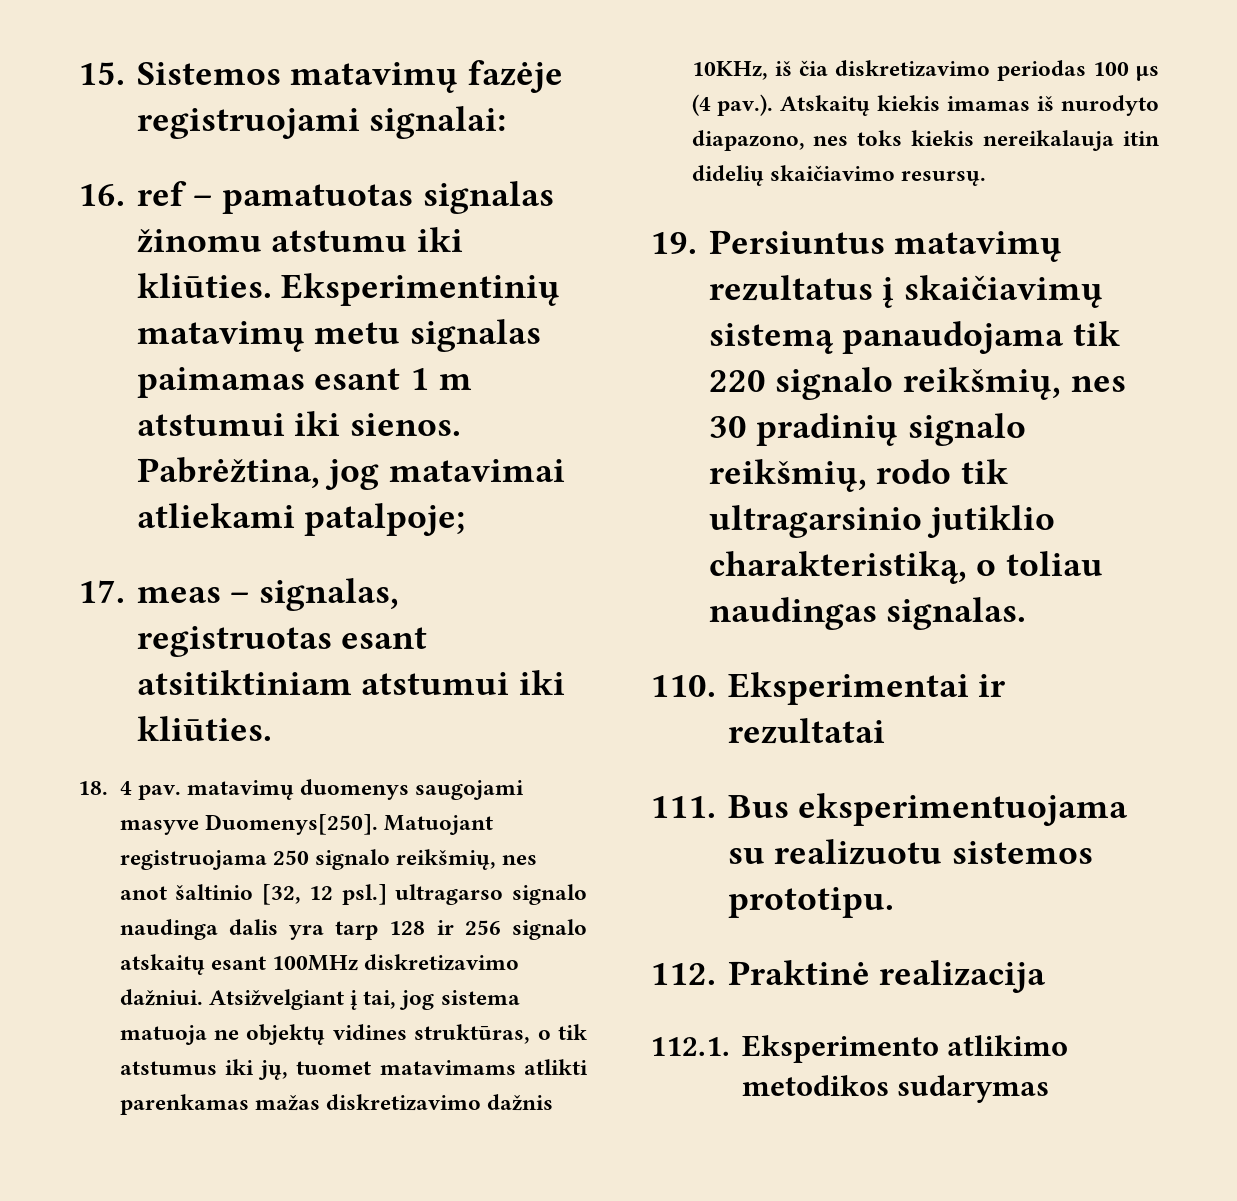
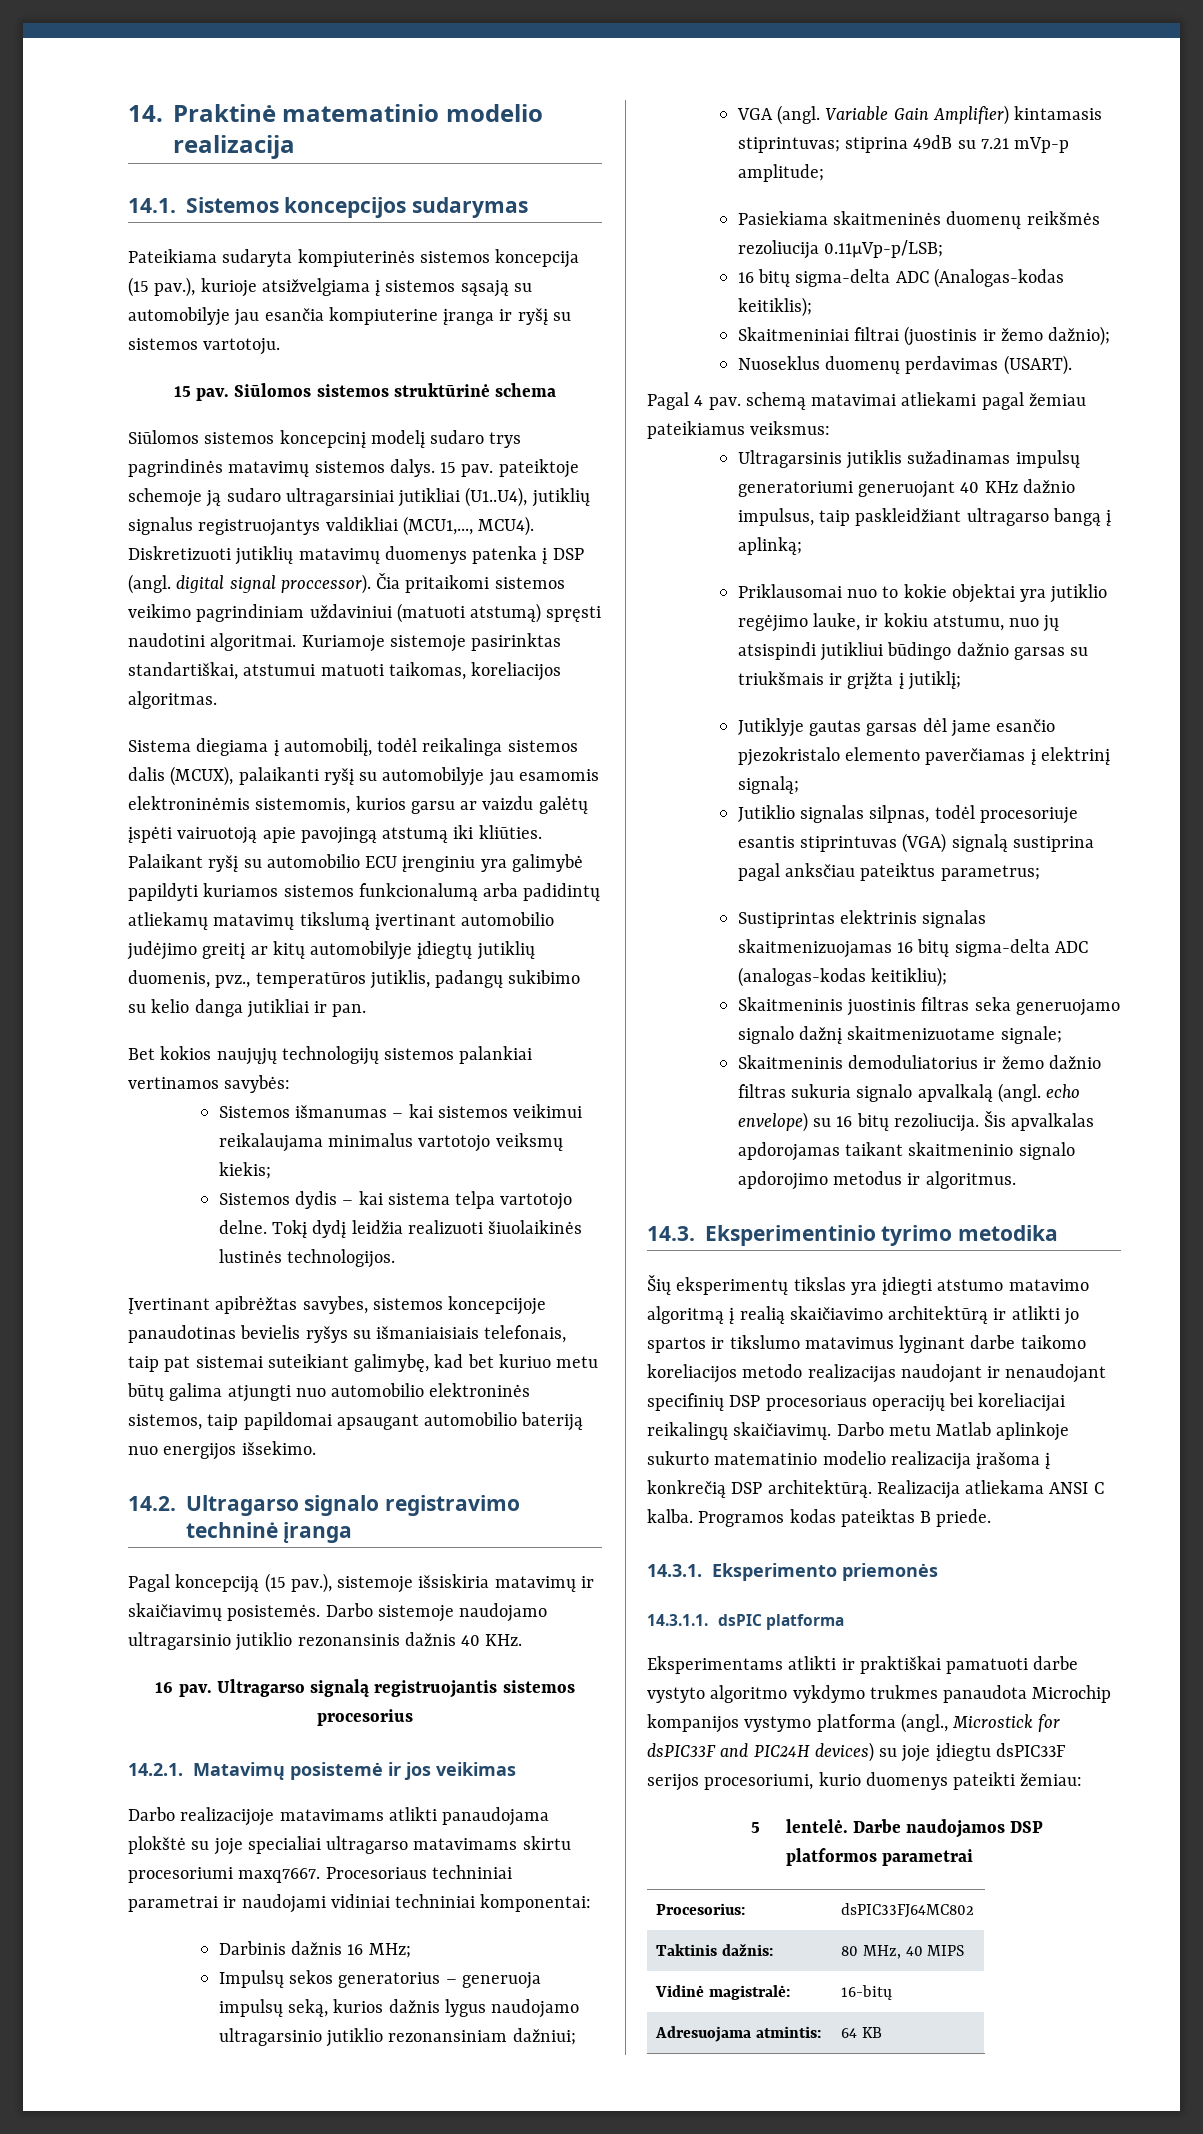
- 15. Sistemos matavimų fazėje registruojami signalai:
- 16. ref – pamatuotas signalas žinomu atstumu iki kliūties. Eksperimentinių matavimų metu signalas paimamas esant 1 m atstumui iki sienos. Pabrėžtina, jog matavimai atliekami patalpoje;
- 17. meas – signalas, registruotas esant atsitiktiniam atstumui iki kliūties.
- 18. 4 pav. matavimų duomenys saugojami masyve Duomenys[250]. Matuojant registruojama 250 signalo reikšmių, nes anot šaltinio [32, 12 psl.] ultragarso signalo naudinga dalis yra tarp 128 ir 256 signalo atskaitų esant 100MHz diskretizavimo dažniui. Atsižvelgiant į tai, jog sistema matuoja ne objektų vidines struktūras, o tik atstumus iki jų, tuomet matavimams atlikti parenkamas mažas diskretizavimo dažnis 10KHz, iš čia diskretizavimo periodas 100 µs (4 pav.). Atskaitų kiekis imamas iš nurodyto diapazono, nes toks kiekis nereikalauja itin didelių skaičiavimo resursų.
- 19. Persiuntus matavimų rezultatus į skaičiavimų sistemą panaudojama tik 220 signalo reikšmių, nes 30 pradinių signalo reikšmių, rodo tik ultragarsinio jutiklio charakteristiką, o toliau naudingas signalas.
- 110. Eksperimentai ir rezultatai
- 111. Bus eksperimentuojama su realizuotu sistemos prototipu.
- 112. Praktinė realizacija
- 112.1. Eksperimento atlikimo metodikos sudarymas
+ 14. Praktinė matematinio modelio realizacija
+ 14.1. Sistemos koncepcijos sudarymas
+ Pateikiama sudaryta kompiuterinės sistemos koncepcija (15 pav.), kurioje atsižvelgiama į sistemos sąsają su automobilyje jau esančia kompiuterine įranga ir ryšį su sistemos vartotoju.
+ 15 pav. Siūlomos sistemos struktūrinė schema
+ Siūlomos sistemos koncepcinį modelį sudaro trys pagrindinės matavimų sistemos dalys. 15 pav. pateiktoje schemoje ją sudaro ultragarsiniai jutikliai (U1..U4), jutiklių signalus registruojantys valdikliai (MCU1,..., MCU4). Diskretizuoti jutiklių matavimų duomenys patenka į DSP (angl. digital signal proccessor). Čia pritaikomi sistemos veikimo pagrindiniam uždaviniui (matuoti atstumą) spręsti naudotini algoritmai. Kuriamoje sistemoje pasirinktas standartiškai, atstumui matuoti taikomas, koreliacijos algoritmas.
+ Sistema diegiama į automobilį, todėl reikalinga sistemos dalis (MCUX), palaikanti ryšį su automobilyje jau esamomis elektroninėmis sistemomis, kurios garsu ar vaizdu galėtų įspėti vairuotoją apie pavojingą atstumą iki kliūties. Palaikant ryšį su automobilio ECU įrenginiu yra galimybė papildyti kuriamos sistemos funkcionalumą arba padidintų atliekamų matavimų tikslumą įvertinant automobilio judėjimo greitį ar kitų automobilyje įdiegtų jutiklių duomenis, pvz., temperatūros jutiklis, padangų sukibimo su kelio danga jutikliai ir pan.
+ Bet kokios naujųjų technologijų sistemos palankiai vertinamos savybės:
+ Sistemos išmanumas – kai sistemos veikimui reikalaujama minimalus vartotojo veiksmų kiekis;
+ Sistemos dydis – kai sistema telpa vartotojo delne. Tokį dydį leidžia realizuoti šiuolaikinės lustinės technologijos.
+ Įvertinant apibrėžtas savybes, sistemos koncepcijoje panaudotinas bevielis ryšys su išmaniaisiais telefonais, taip pat sistemai suteikiant galimybę, kad bet kuriuo metu būtų galima atjungti nuo automobilio elektroninės sistemos, taip papildomai apsaugant automobilio bateriją nuo energijos išsekimo.
+ 14.2. Ultragarso signalo registravimo techninė įranga
+ Pagal koncepciją (15 pav.), sistemoje išsiskiria matavimų ir skaičiavimų posistemės. Darbo sistemoje naudojamo ultragarsinio jutiklio rezonansinis dažnis 40 KHz.
+ 16 pav. Ultragarso signalą registruojantis sistemos procesorius
+ 14.2.1. Matavimų posistemė ir jos veikimas
+ Darbo realizacijoje matavimams atlikti panaudojama plokštė su joje specialiai ultragarso matavimams skirtu procesoriumi maxq7667. Procesoriaus techniniai parametrai ir naudojami vidiniai techniniai komponentai:
+ Darbinis dažnis 16 MHz;
+ Impulsų sekos generatorius – generuoja impulsų seką, kurios dažnis lygus naudojamo ultragarsinio jutiklio rezonansiniam dažniui;
+ VGA (angl. Variable Gain Amplifier) kintamasis stiprintuvas; stiprina 49dB su 7.21 mVp-p amplitude;
+ Pasiekiama skaitmeninės duomenų reikšmės rezoliucija 0.11µVp-p/LSB;
+ 16 bitų sigma-delta ADC (Analogas-kodas keitiklis);
+ Skaitmeniniai filtrai (juostinis ir žemo dažnio);
+ Nuoseklus duomenų perdavimas (USART).
+ Pagal 4 pav. schemą matavimai atliekami pagal žemiau pateikiamus veiksmus:
+ Ultragarsinis jutiklis sužadinamas impulsų generatoriumi generuojant 40 KHz dažnio impulsus, taip paskleidžiant ultragarso bangą į aplinką;
+ Priklausomai nuo to kokie objektai yra jutiklio regėjimo lauke, ir kokiu atstumu, nuo jų atsispindi jutikliui būdingo dažnio garsas su triukšmais ir grįžta į jutiklį;
+ Jutiklyje gautas garsas dėl jame esančio pjezokristalo elemento paverčiamas į elektrinį signalą;
+ Jutiklio signalas silpnas, todėl procesoriuje esantis stiprintuvas (VGA) signalą sustiprina pagal anksčiau pateiktus parametrus;
+ Sustiprintas elektrinis signalas skaitmenizuojamas 16 bitų sigma-delta ADC (analogas-kodas keitikliu);
+ Skaitmeninis juostinis filtras seka generuojamo signalo dažnį skaitmenizuotame signale;
+ Skaitmeninis demoduliatorius ir žemo dažnio filtras sukuria signalo apvalkalą (angl. echo envelope) su 16 bitų rezoliucija. Šis apvalkalas apdorojamas taikant skaitmeninio signalo apdorojimo metodus ir algoritmus.
+ 14.3. Eksperimentinio tyrimo metodika
+ Šių eksperimentų tikslas yra įdiegti atstumo matavimo algoritmą į realią skaičiavimo architektūrą ir atlikti jo spartos ir tikslumo matavimus lyginant darbe taikomo koreliacijos metodo realizacijas naudojant ir nenaudojant specifinių DSP procesoriaus operacijų bei koreliacijai reikalingų skaičiavimų. Darbo metu Matlab aplinkoje sukurto matematinio modelio realizacija įrašoma į konkrečią DSP architektūrą. Realizacija atliekama ANSI C kalba. Programos kodas pateiktas B priede.
+ 14.3.1. Eksperimento priemonės
+ 14.3.1.1. dsPIC platforma
+ Eksperimentams atlikti ir praktiškai pamatuoti darbe vystyto algoritmo vykdymo trukmes panaudota Microchip kompanijos vystymo platforma (angl., Microstick for dsPIC33F and PIC24H devices) su joje įdiegtu dsPIC33F serijos procesoriumi, kurio duomenys pateikti žemiau:
+ 5 lentelė. Darbe naudojamos DSP platformos parametrai
+ Procesorius: | dsPIC33FJ64MC802
+ Taktinis dažnis: | 80 MHz, 40 MIPS
+ Vidinė magistralė: | 16-bitų
+ Adresuojama atmintis: | 64 KB

